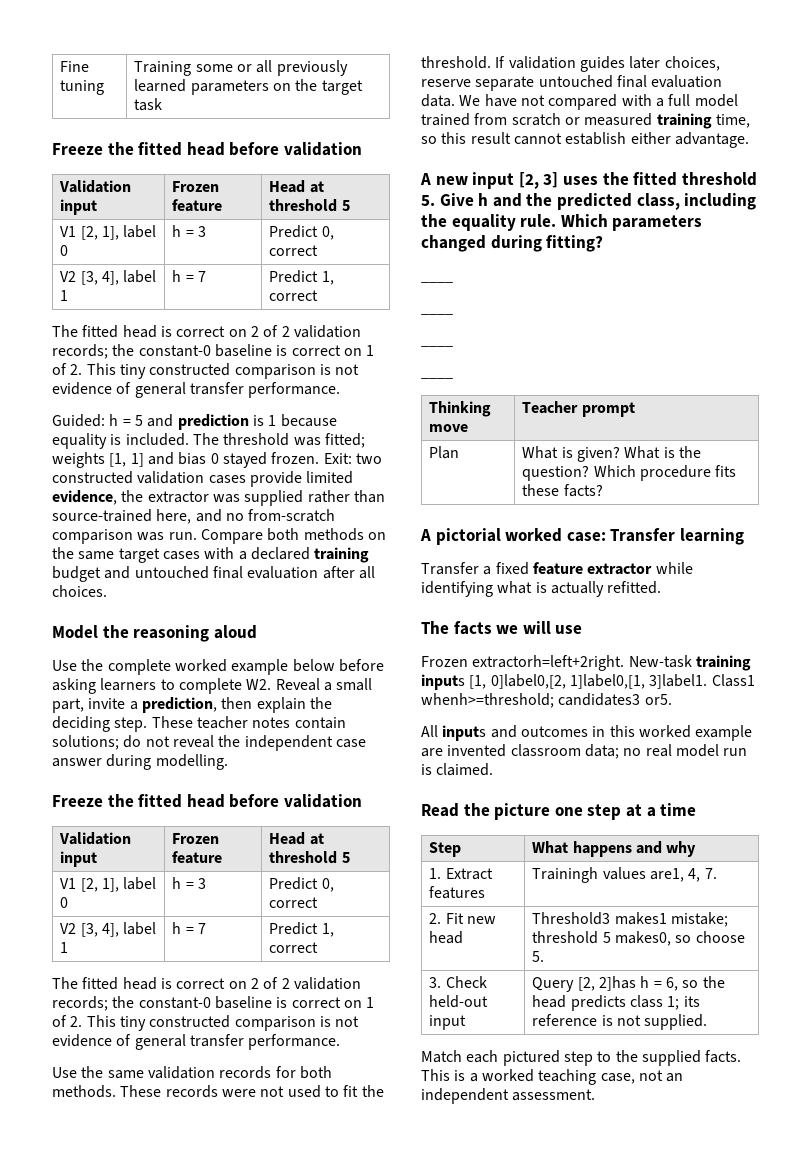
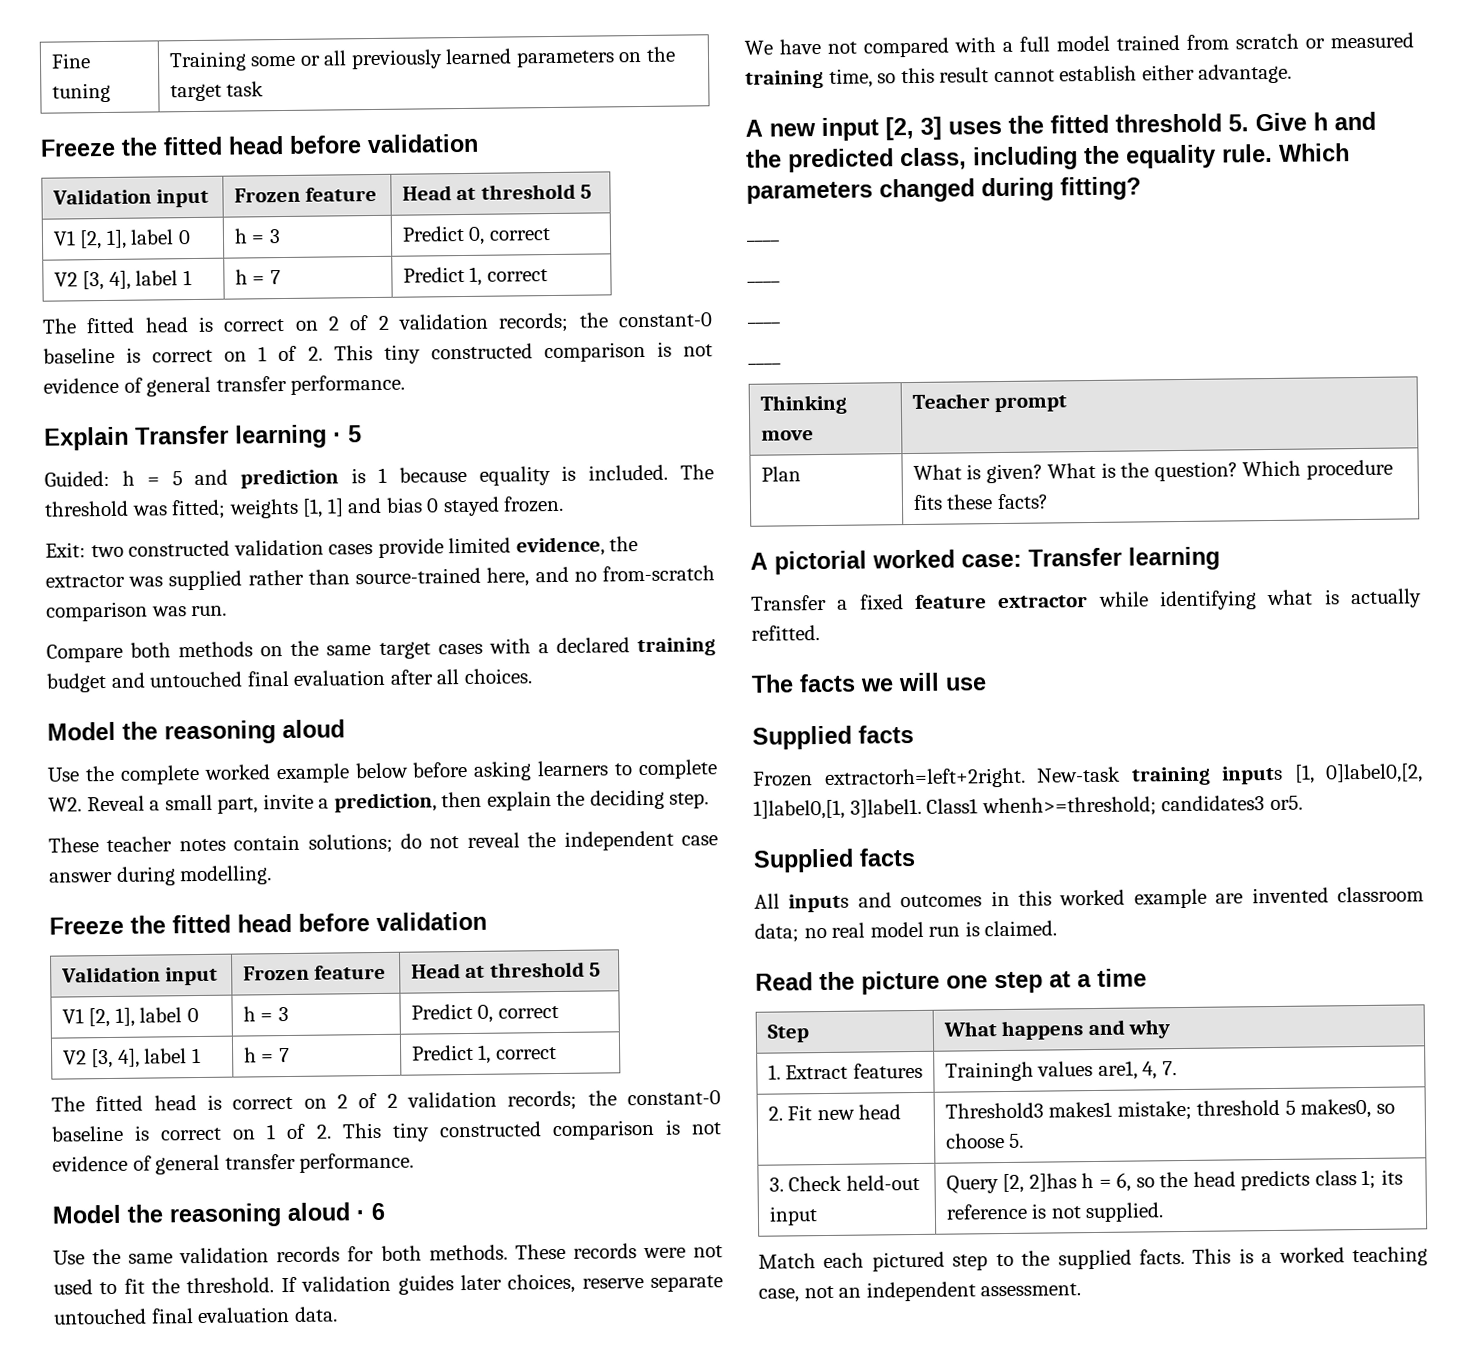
+ Explain Transfer learning · 5
- The threshold was fitted; weights [1, 1] and bias 0 stayed frozen. Exit: two constructed validation cases provide limited evidence, the extractor was supplied rather than source-trained here, and no from-scratch comparison was run. Compare both methods on the same target cases with a declared training budget and untouched final evaluation after all choices.
+ The threshold was fitted; weights [1, 1] and bias 0 stayed frozen.
+ Exit: two constructed validation cases provide limited evidence, the extractor was supplied rather than source-trained here, and no from-scratch comparison was run.
+ Compare both methods on the same target cases with a declared training budget and untouched final evaluation after all choices.
- Use the complete worked example below before asking learners to complete W2. Reveal a small part, invite a prediction, then explain the deciding step. These teacher notes contain solutions; do not reveal the independent case answer during modelling.
+ Use the complete worked example below before asking learners to complete W2. Reveal a small part, invite a prediction, then explain the deciding step.
+ These teacher notes contain solutions; do not reveal the independent case answer during modelling.
+ Model the reasoning aloud · 6
- If validation guides later choices, reserve separate untouched final evaluation data. We have not compared with a full model trained from scratch or measured training time, so this result cannot establish either advantage.
+ If validation guides later choices, reserve separate untouched final evaluation data.
+ We have not compared with a full model trained from scratch or measured training time, so this result cannot establish either advantage.
  The facts we will use
+ Supplied facts
  Class1 whenh>=threshold; candidates3 or5.
+ Supplied facts

